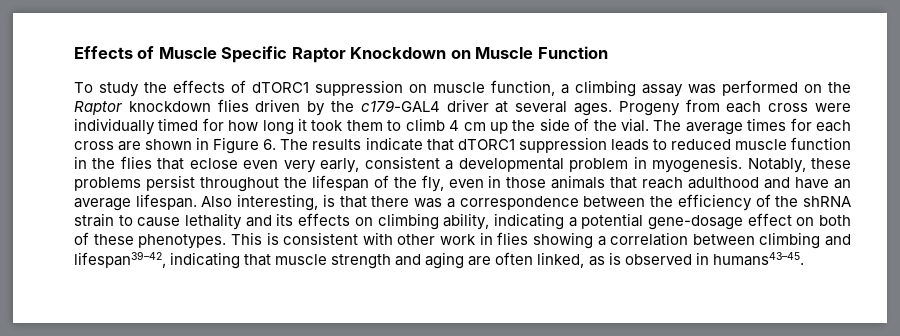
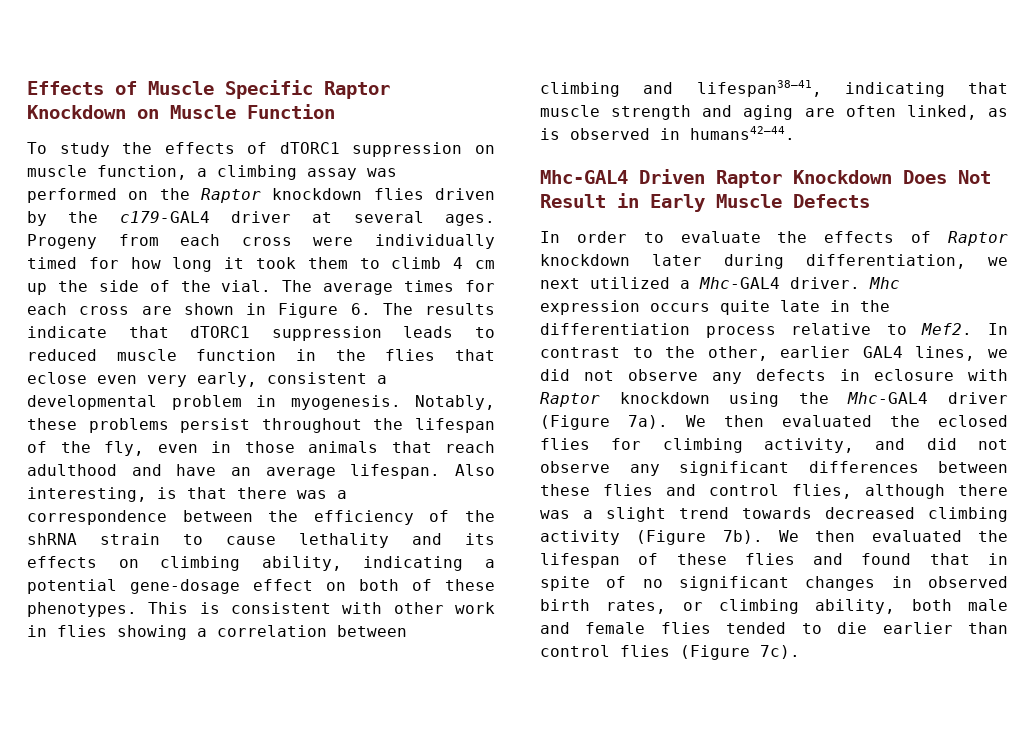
- This is consistent with other work in flies showing a correlation between climbing and lifespan39–42, indicating that muscle strength and aging are often linked, as is observed in humans43–45.
+ This is consistent with other work in flies showing a correlation between climbing and lifespan38–41, indicating that muscle strength and aging are often linked, as is observed in humans42–44.
+ Mhc-GAL4 Driven Raptor Knockdown Does Not Result in Early Muscle Defects
+ In order to evaluate the effects of Raptor knockdown later during differentiation, we next utilized a Mhc-GAL4 driver. Mhc expression occurs quite late in the differentiation process relative to Mef2. In contrast to the other, earlier GAL4 lines, we did not observe any defects in eclosure with Raptor knockdown using the Mhc-GAL4 driver (Figure 7a). We then evaluated the eclosed flies for climbing activity, and did not observe any significant differences between these flies and control flies, although there was a slight trend towards decreased climbing activity (Figure 7b). We then evaluated the lifespan of these flies and found that in spite of no significant changes in observed birth rates, or climbing ability, both male and female flies tended to die earlier than control flies (Figure 7c).

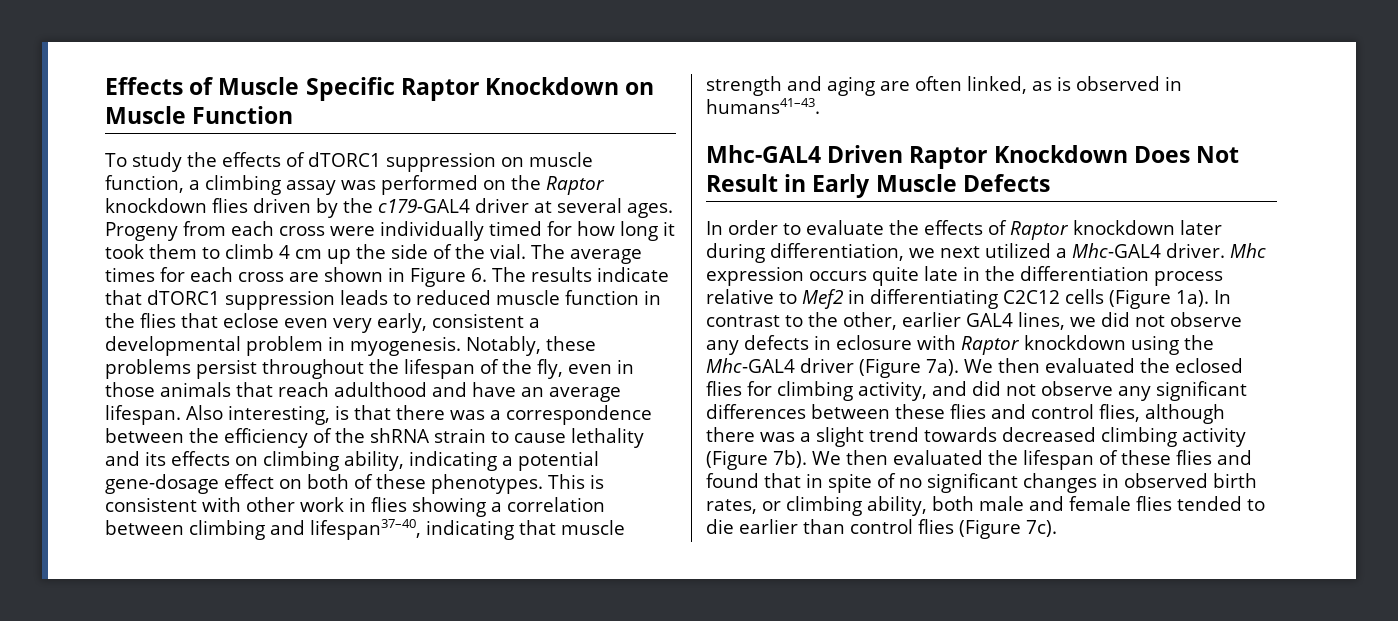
- This is consistent with other work in flies showing a correlation between climbing and lifespan38–41, indicating that muscle strength and aging are often linked, as is observed in humans42–44.
+ This is consistent with other work in flies showing a correlation between climbing and lifespan37–40, indicating that muscle strength and aging are often linked, as is observed in humans41–43.
- Mhc expression occurs quite late in the differentiation process relative to Mef2.
+ Mhc expression occurs quite late in the differentiation process relative to Mef2 in differentiating C2C12 cells (Figure 1a).

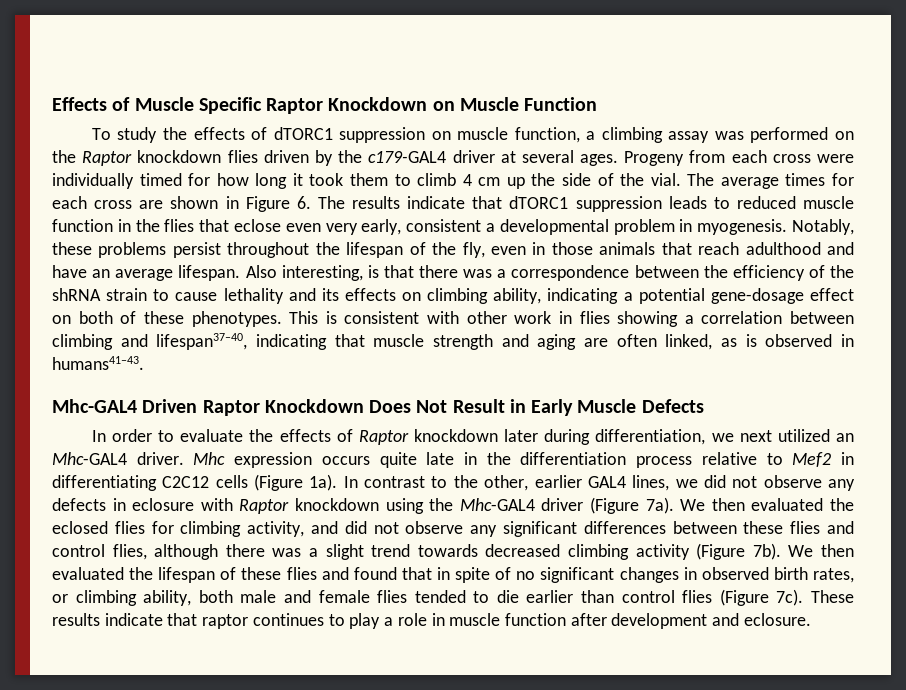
- In order to evaluate the effects of Raptor knockdown later during differentiation, we next utilized a Mhc-GAL4 driver.
+ In order to evaluate the effects of Raptor knockdown later during differentiation, we next utilized an Mhc-GAL4 driver.
+ These results indicate that raptor continues to play a role in muscle function after development and eclosure.

